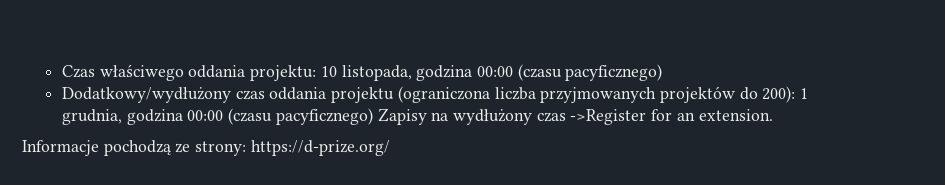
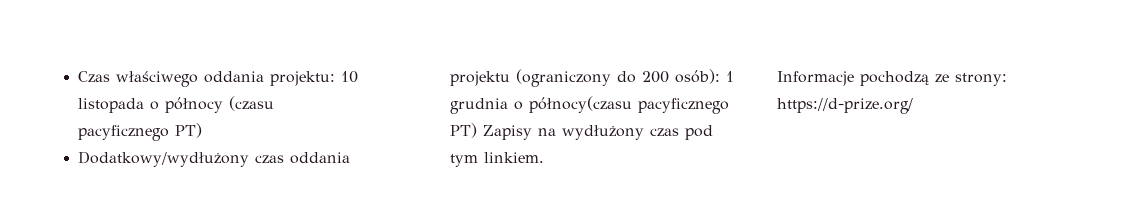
- Czas właściwego oddania projektu: 10 listopada, godzina 00:00 (czasu pacyficznego)
- Dodatkowy/wydłużony czas oddania projektu (ograniczona liczba przyjmowanych projektów do 200): 1 grudnia, godzina 00:00 (czasu pacyficznego) Zapisy na wydłużony czas ->Register for an extension.
+ Czas właściwego oddania projektu: 10 listopada o północy (czasu pacyficznego PT)
+ Dodatkowy/wydłużony czas oddania projektu (ograniczony do 200 osób): 1 grudnia o północy(czasu pacyficznego PT) Zapisy na wydłużony czas pod tym linkiem.

